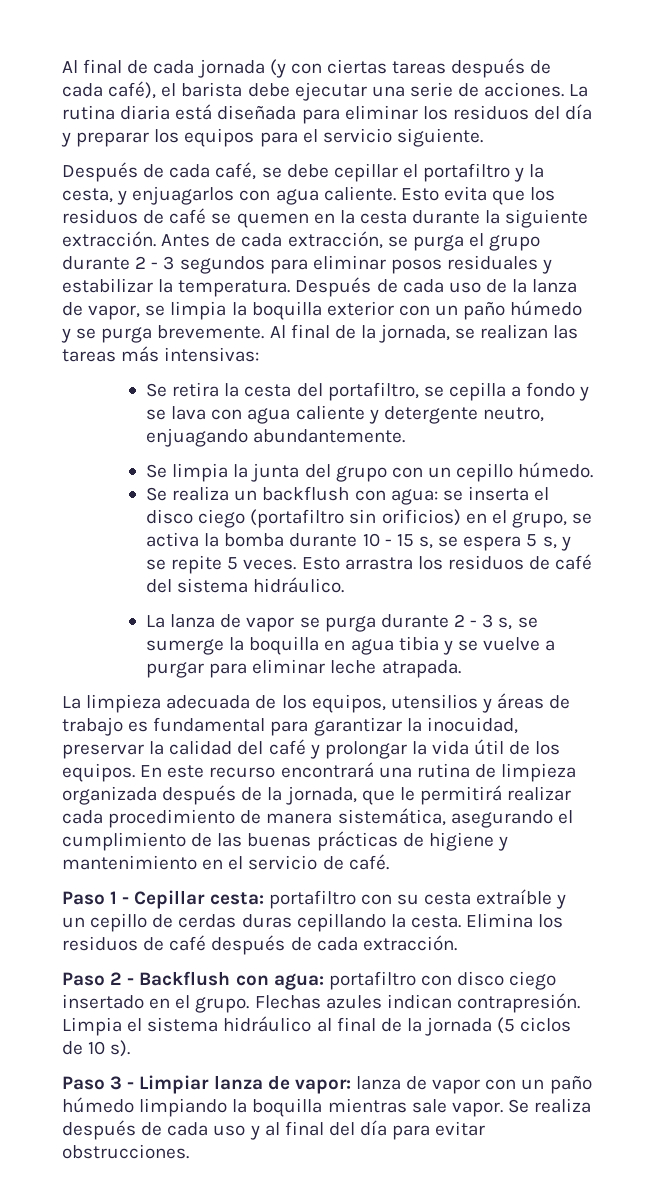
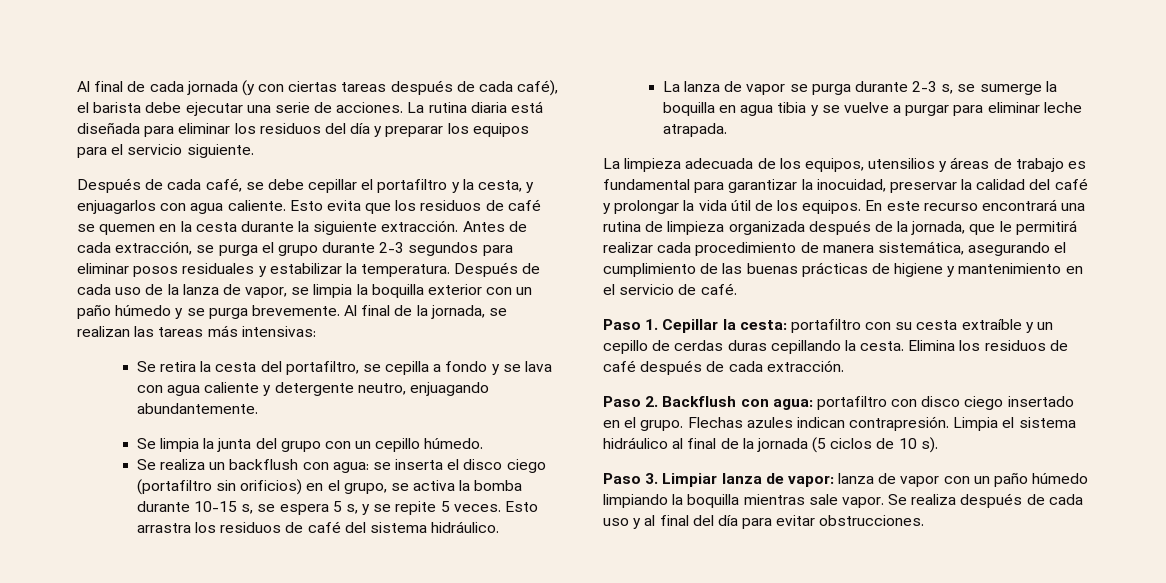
- Antes de cada extracción, se purga el grupo durante 2 - 3 segundos para eliminar posos residuales y estabilizar la temperatura.
+ Antes de cada extracción, se purga el grupo durante 2-3 segundos para eliminar posos residuales y estabilizar la temperatura.
- Se realiza un backflush con agua: se inserta el disco ciego (portafiltro sin orificios) en el grupo, se activa la bomba durante 10 - 15 s, se espera 5 s, y se repite 5 veces.
+ Se realiza un backflush con agua: se inserta el disco ciego (portafiltro sin orificios) en el grupo, se activa la bomba durante 10-15 s, se espera 5 s, y se repite 5 veces.
- La lanza de vapor se purga durante 2 - 3 s, se sumerge la boquilla en agua tibia y se vuelve a purgar para eliminar leche atrapada.
+ La lanza de vapor se purga durante 2-3 s, se sumerge la boquilla en agua tibia y se vuelve a purgar para eliminar leche atrapada.
- Paso 1 - Cepillar cesta: portafiltro con su cesta extraíble y un cepillo de cerdas duras cepillando la cesta.
+ Paso 1. Cepillar la cesta: portafiltro con su cesta extraíble y un cepillo de cerdas duras cepillando la cesta.
- Paso 2 - Backflush con agua: portafiltro con disco ciego insertado en el grupo.
+ Paso 2. Backflush con agua: portafiltro con disco ciego insertado en el grupo.
- Paso 3 - Limpiar lanza de vapor: lanza de vapor con un paño húmedo limpiando la boquilla mientras sale vapor.
+ Paso 3. Limpiar lanza de vapor: lanza de vapor con un paño húmedo limpiando la boquilla mientras sale vapor.

